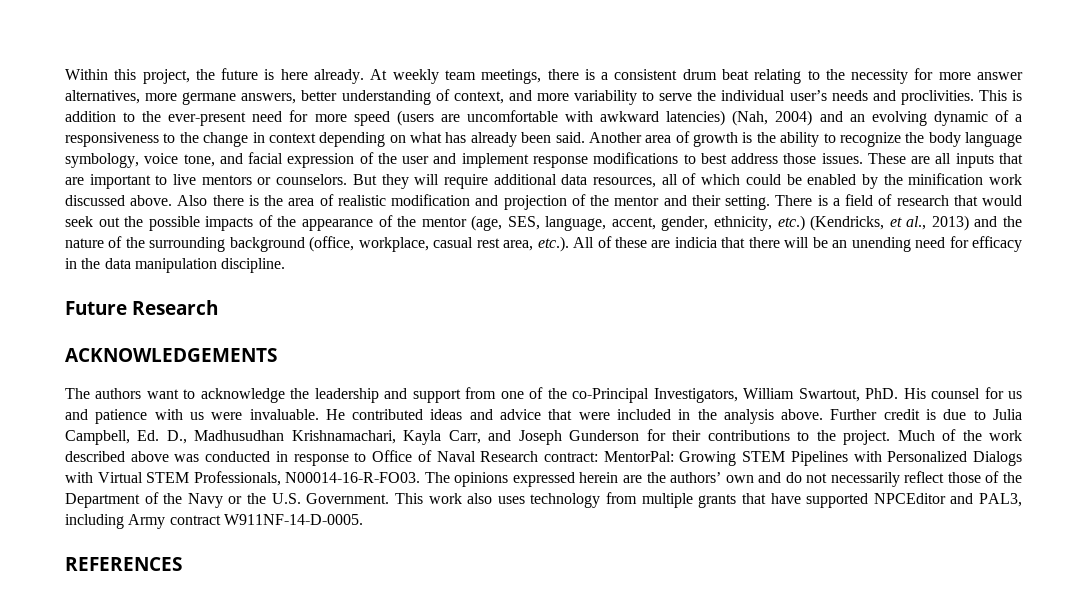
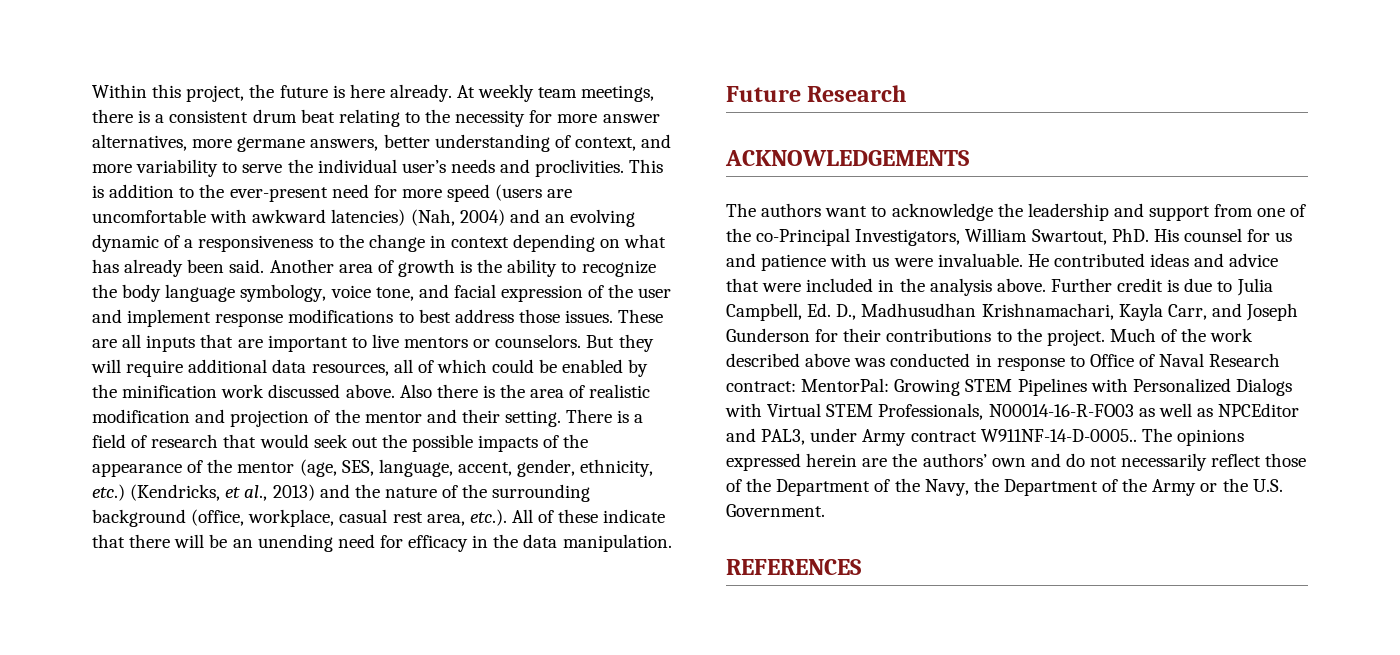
- There is a field of research that would seek out the possible impacts of the appearance of the mentor (age, SES, language, accent, gender, ethnicity, etc.) (Kendricks, et al., 2013) and the nature of the surrounding background (office, workplace, casual rest area, etc.). All of these are indicia that there will be an unending need for efficacy in the data manipulation discipline.
+ There is a field of research that would seek out the possible impacts of the appearance of the mentor (age, SES, language, accent, gender, ethnicity, etc.) (Kendricks, et al., 2013) and the nature of the surrounding background (office, workplace, casual rest area, etc.). All of these indicate that there will be an unending need for efficacy in the data manipulation.
- Much of the work described above was conducted in response to Office of Naval Research contract: MentorPal: Growing STEM Pipelines with Personalized Dialogs with Virtual STEM Professionals, N00014-16-R-FO03.
+ Much of the work described above was conducted in response to Office of Naval Research contract: MentorPal: Growing STEM Pipelines with Personalized Dialogs with Virtual STEM Professionals, N00014-16-R-FO03 as well as NPCEditor and PAL3, under Army contract W911NF-14-D-0005..
- The opinions expressed herein are the authors’ own and do not necessarily reflect those of the Department of the Navy or the U.S. Government. This work also uses technology from multiple grants that have supported NPCEditor and PAL3, including Army contract W911NF-14-D-0005.
+ The opinions expressed herein are the authors’ own and do not necessarily reflect those of the Department of the Navy, the Department of the Army or the U.S. Government.

